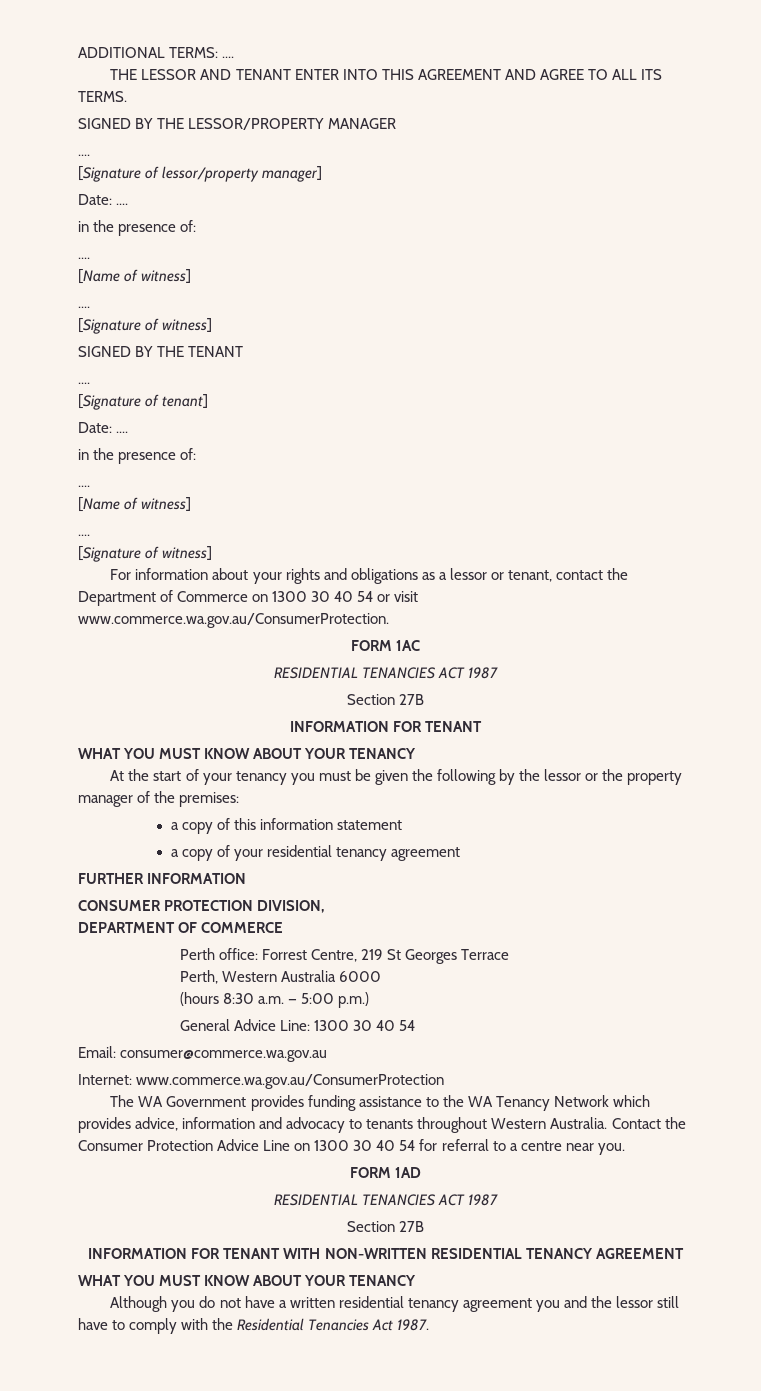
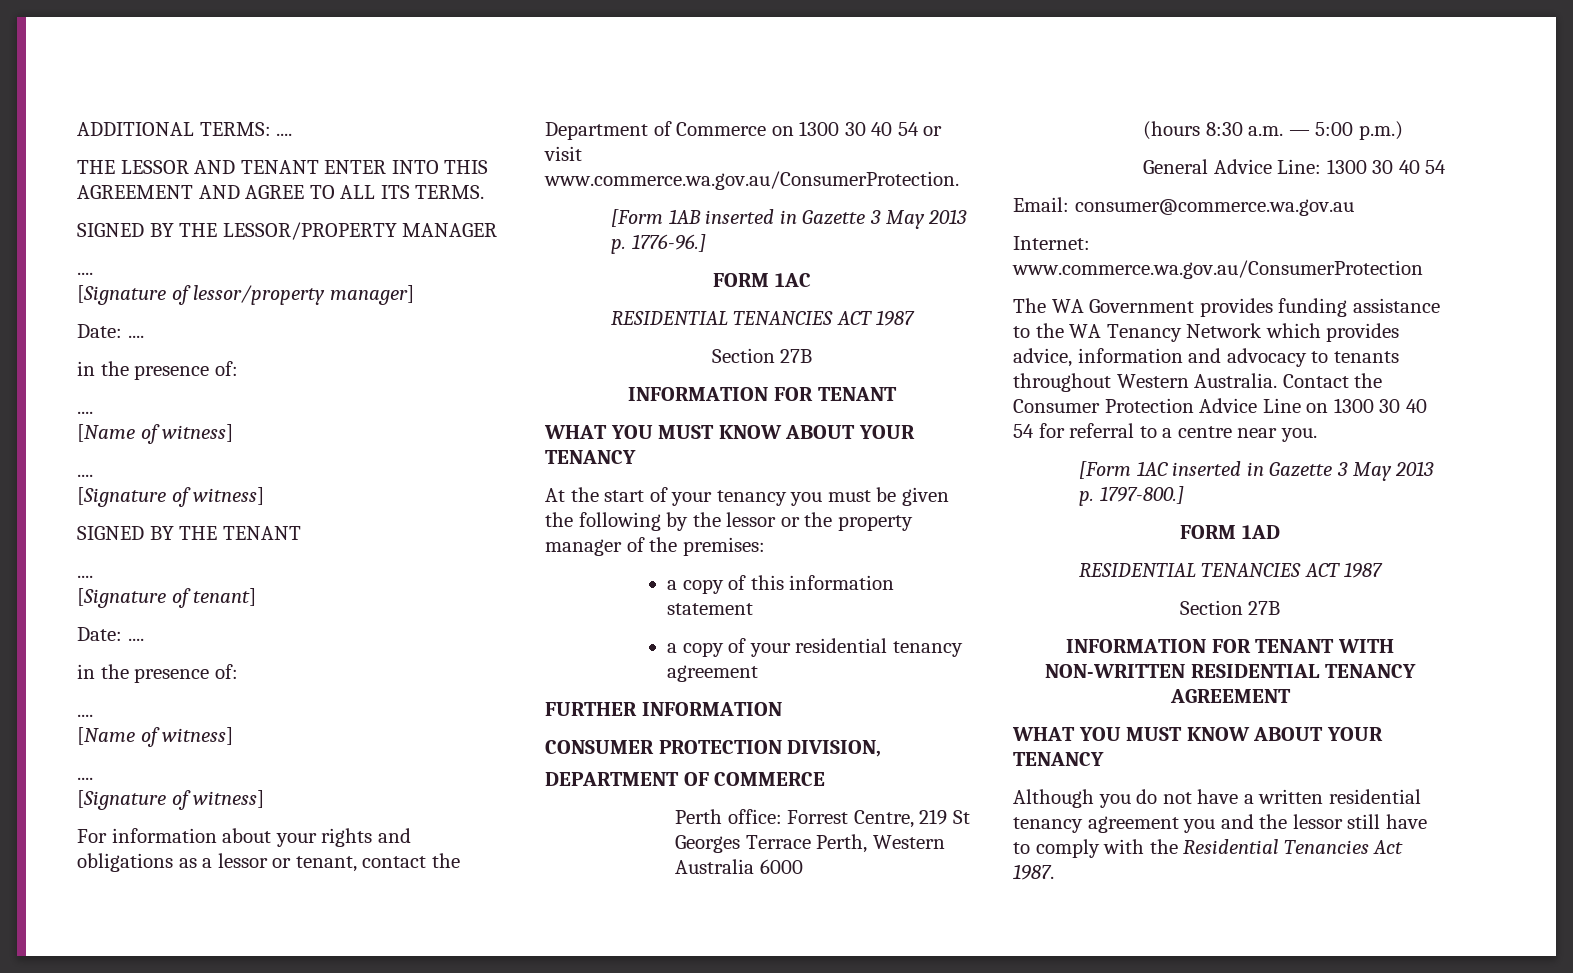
+ [Form 1AB inserted in Gazette 3 May 2013 p. 1776-96.]
- Perth office: Forrest Centre, 219 St Georges Terrace
- Perth, Western Australia 6000
+ Perth office: Forrest Centre, 219 St Georges Terrace Perth, Western Australia 6000
+ [Form 1AC inserted in Gazette 3 May 2013 p. 1797-800.]

